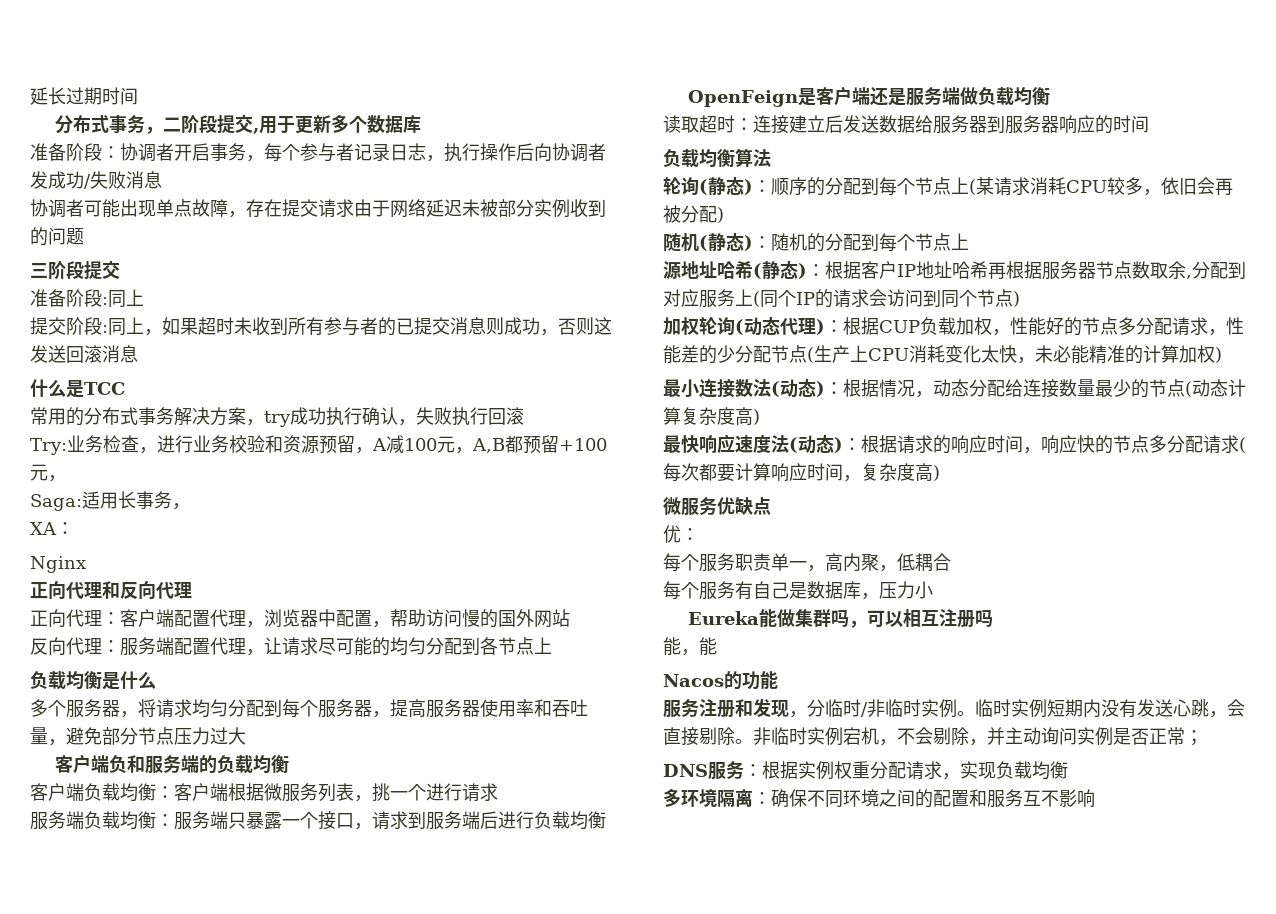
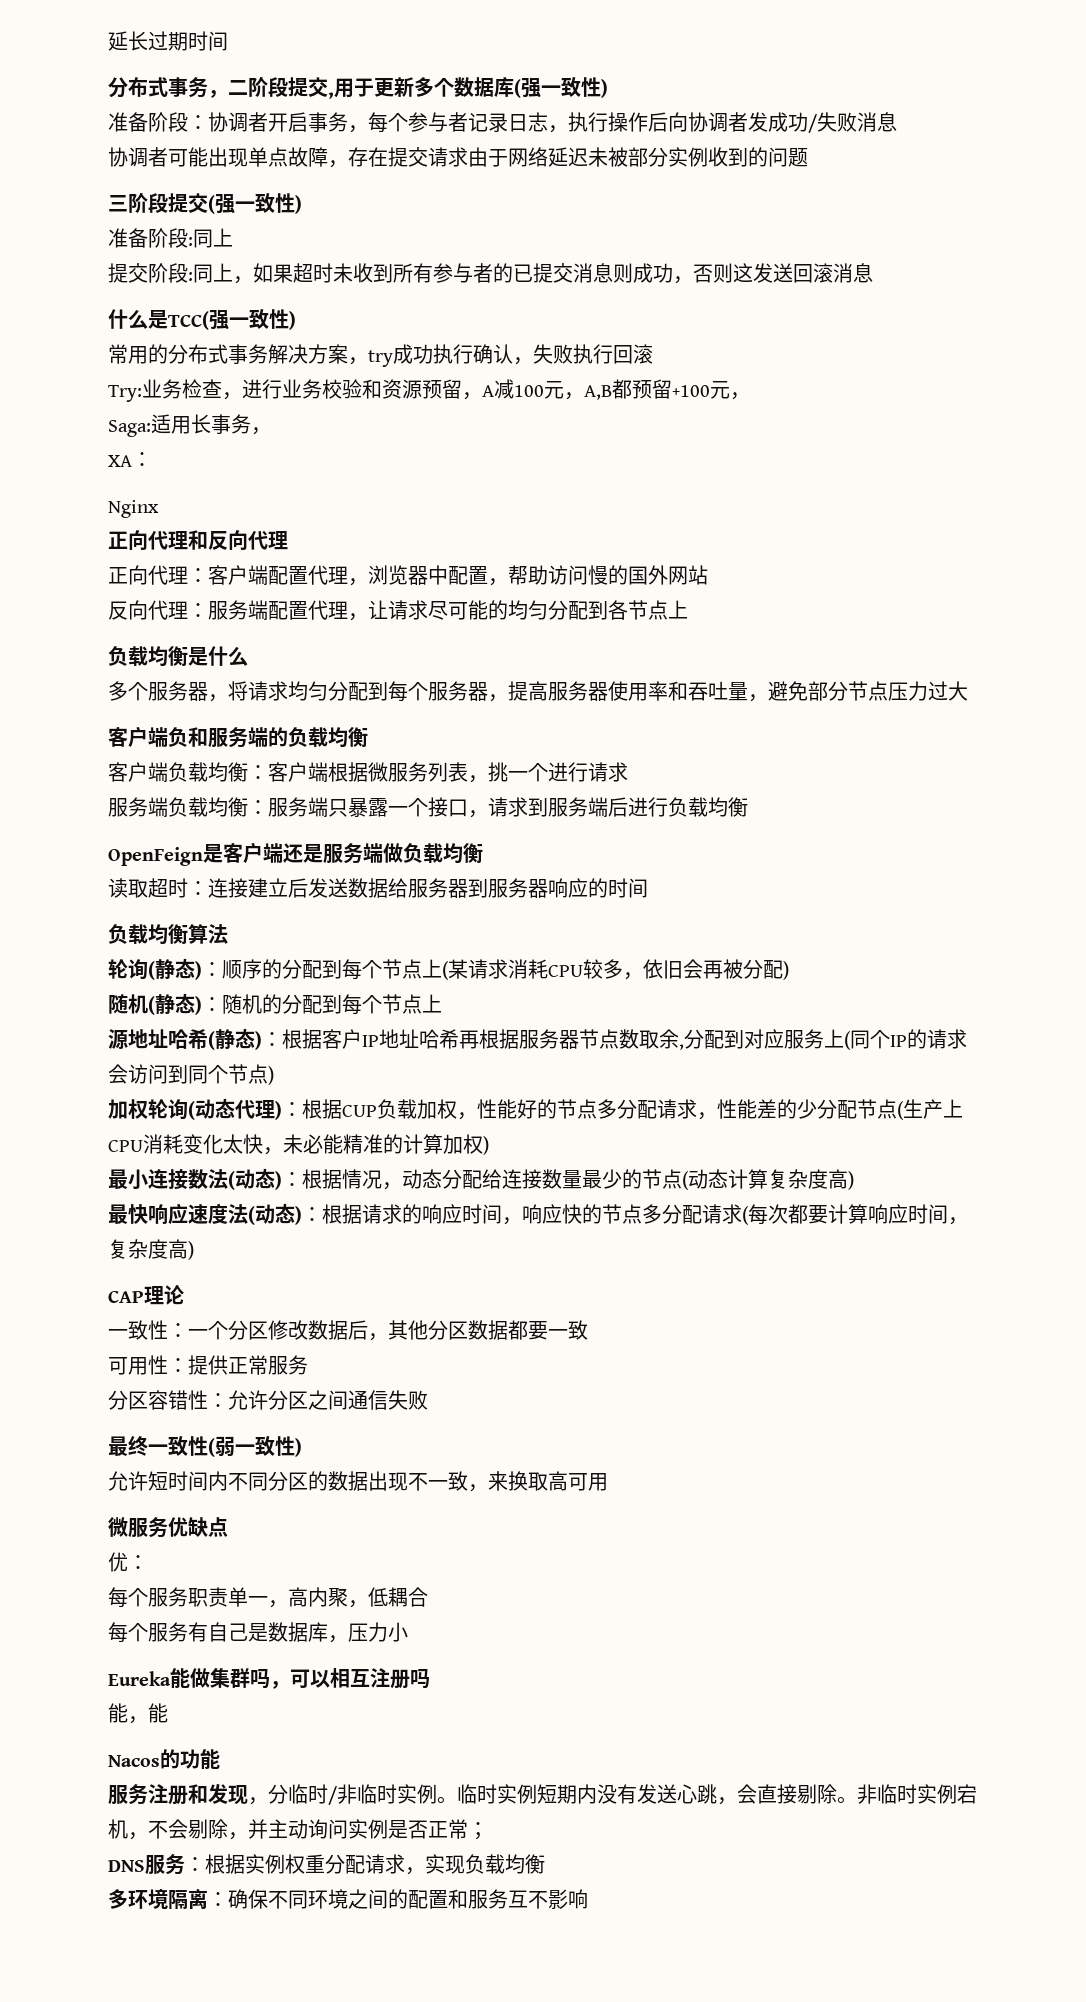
- 分布式事务，二阶段提交,用于更新多个数据库
+ 分布式事务，二阶段提交,用于更新多个数据库(强一致性)
- 三阶段提交
+ 三阶段提交(强一致性)
- 什么是TCC
+ 什么是TCC(强一致性)
+ CAP理论
+ 一致性：一个分区修改数据后，其他分区数据都要一致
+ 可用性：提供正常服务
+ 分区容错性：允许分区之间通信失败
+ 最终一致性(弱一致性)
+ 允许短时间内不同分区的数据出现不一致，来换取高可用

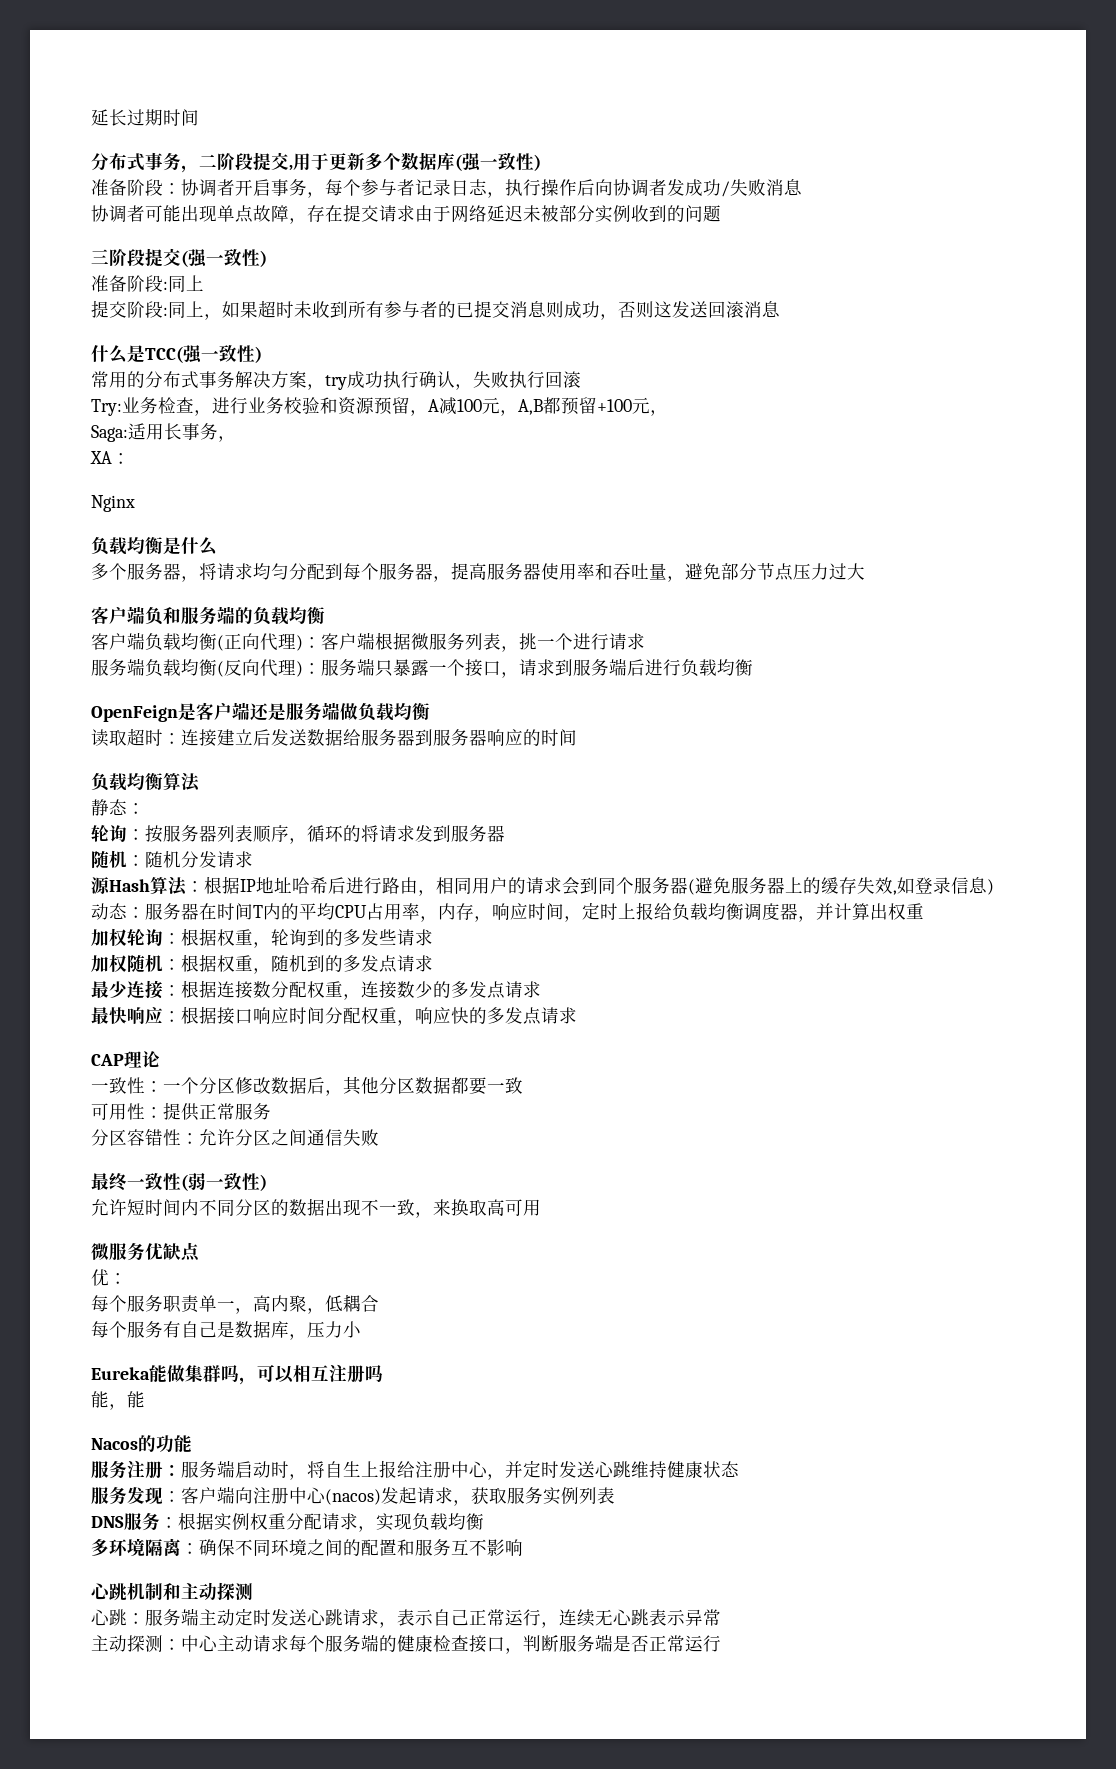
- 正向代理和反向代理
- 正向代理：客户端配置代理，浏览器中配置，帮助访问慢的国外网站
- 反向代理：服务端配置代理，让请求尽可能的均匀分配到各节点上
- 客户端负载均衡：客户端根据微服务列表，挑一个进行请求
+ 客户端负载均衡(正向代理)：客户端根据微服务列表，挑一个进行请求
- 服务端负载均衡：服务端只暴露一个接口，请求到服务端后进行负载均衡
+ 服务端负载均衡(反向代理)：服务端只暴露一个接口，请求到服务端后进行负载均衡
- 轮询(静态)：顺序的分配到每个节点上(某请求消耗CPU较多，依旧会再被分配)
- 随机(静态)：随机的分配到每个节点上
- 源地址哈希(静态)：根据客户IP地址哈希再根据服务器节点数取余,分配到对应服务上(同个IP的请求会访问到同个节点)
- 加权轮询(动态代理)：根据CUP负载加权，性能好的节点多分配请求，性能差的少分配节点(生产上CPU消耗变化太快，未必能精准的计算加权)
- 最小连接数法(动态)：根据情况，动态分配给连接数量最少的节点(动态计算复杂度高)
- 最快响应速度法(动态)：根据请求的响应时间，响应快的节点多分配请求(每次都要计算响应时间，复杂度高)
+ 静态：
+ 轮询：按服务器列表顺序，循环的将请求发到服务器
+ 随机：随机分发请求
+ 源Hash算法：根据IP地址哈希后进行路由，相同用户的请求会到同个服务器(避免服务器上的缓存失效,如登录信息)
+ 动态：服务器在时间T内的平均CPU占用率，内存，响应时间，定时上报给负载均衡调度器，并计算出权重
+ 加权轮询：根据权重，轮询到的多发些请求
+ 加权随机：根据权重，随机到的多发点请求
+ 最少连接：根据连接数分配权重，连接数少的多发点请求
+ 最快响应：根据接口响应时间分配权重，响应快的多发点请求
- 服务注册和发现，分临时/非临时实例。临时实例短期内没有发送心跳，会直接剔除。非临时实例宕机，不会剔除，并主动询问实例是否正常；
+ 服务注册：服务端启动时，将自生上报给注册中心，并定时发送心跳维持健康状态
+ 服务发现：客户端向注册中心(nacos)发起请求，获取服务实例列表
+ 心跳机制和主动探测
+ 心跳：服务端主动定时发送心跳请求，表示自己正常运行，连续无心跳表示异常
+ 主动探测：中心主动请求每个服务端的健康检查接口，判断服务端是否正常运行

